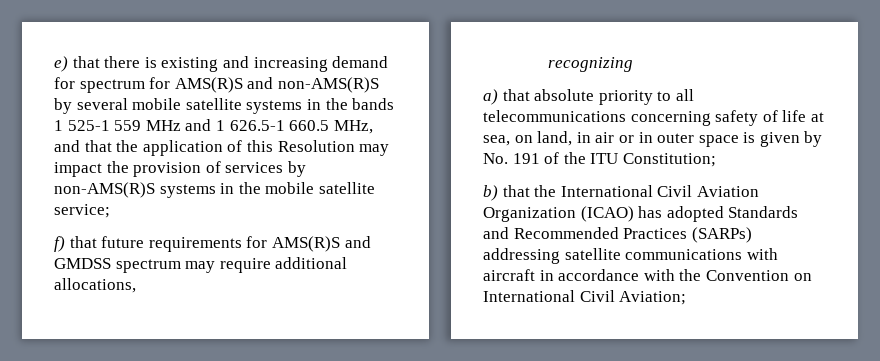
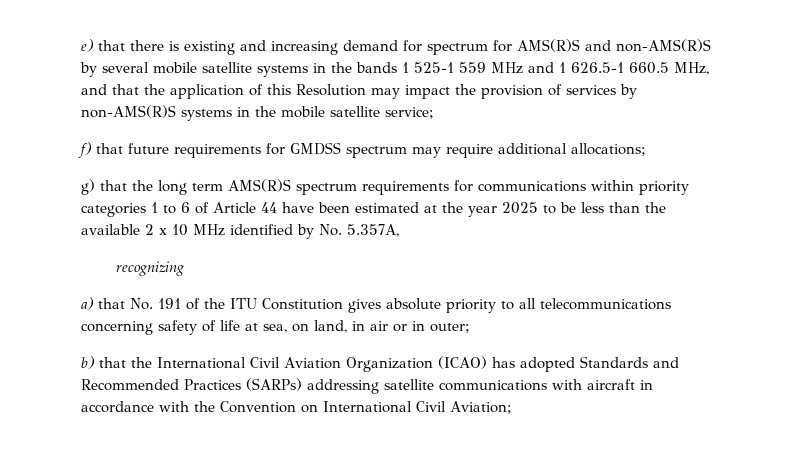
- f) that future requirements for AMS(R)S and GMDSS spectrum may require additional allocations,
+ f) that future requirements for GMDSS spectrum may require additional allocations;
+ g) that the long term AMS(R)S spectrum requirements for communications within priority categories 1 to 6 of Article 44 have been estimated at the year 2025 to be less than the available 2 x 10 MHz identified by No. 5.357A,
  recognizing
- a) that absolute priority to all telecommunications concerning safety of life at sea, on land, in air or in outer space is given by No. 191 of the ITU Constitution;
+ a) that No. 191 of the ITU Constitution gives absolute priority to all telecommunications concerning safety of life at sea, on land, in air or in outer;

